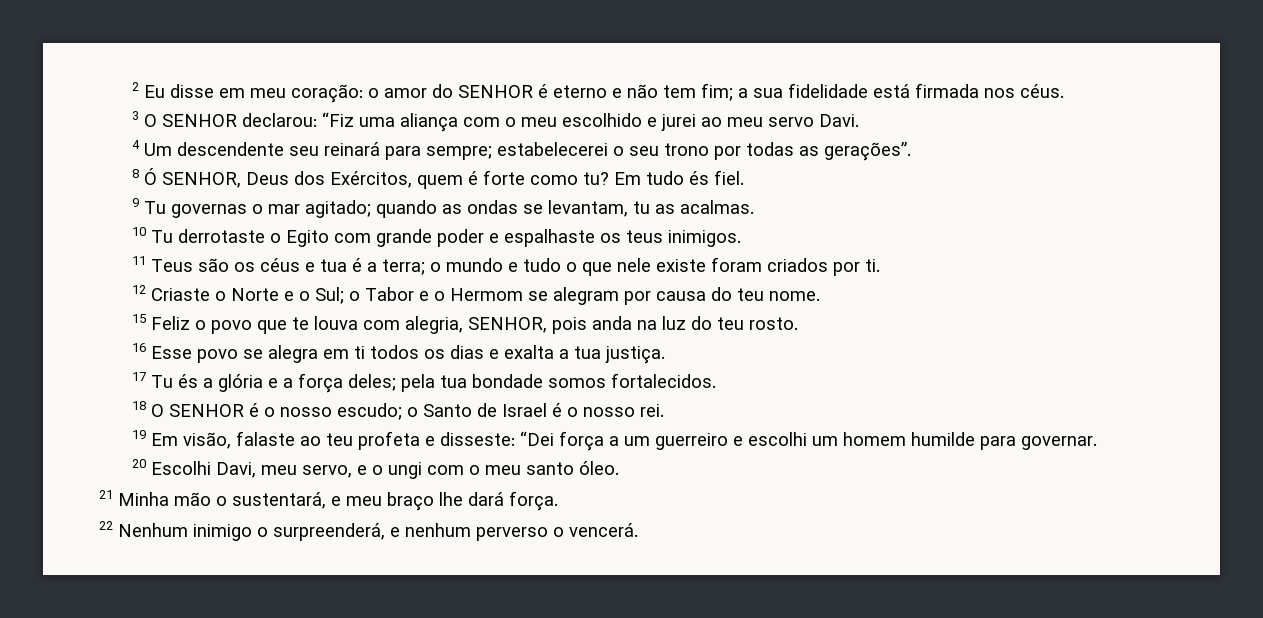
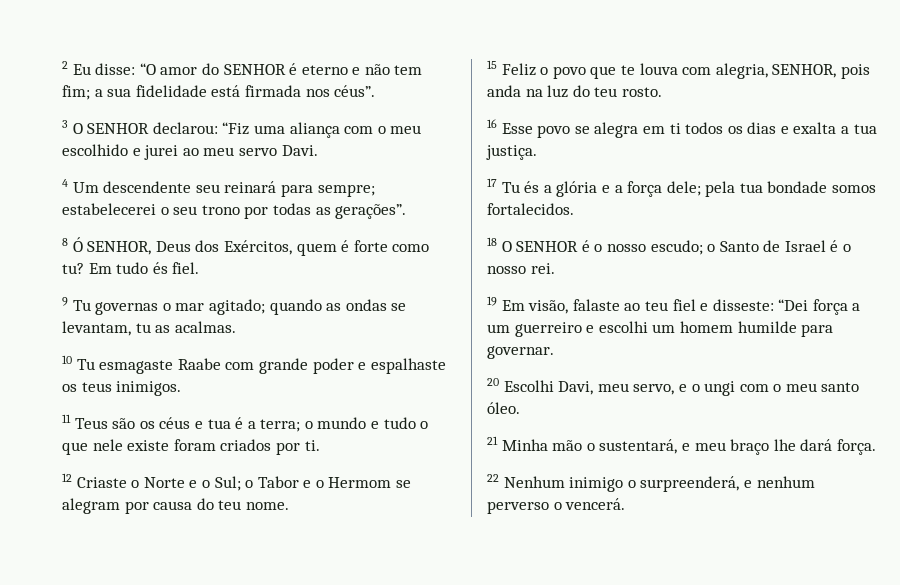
- 2 Eu disse em meu coração: o amor do SENHOR é eterno e não tem fim; a sua fidelidade está firmada nos céus.
+ 2 Eu disse: “O amor do SENHOR é eterno e não tem fim; a sua fidelidade está firmada nos céus”.
- 10 Tu derrotaste o Egito com grande poder e espalhaste os teus inimigos.
+ 10 Tu esmagaste Raabe com grande poder e espalhaste os teus inimigos.
- 17 Tu és a glória e a força deles; pela tua bondade somos fortalecidos.
+ 17 Tu és a glória e a força dele; pela tua bondade somos fortalecidos.
- 19 Em visão, falaste ao teu profeta e disseste: “Dei força a um guerreiro e escolhi um homem humilde para governar.
+ 19 Em visão, falaste ao teu fiel e disseste: “Dei força a um guerreiro e escolhi um homem humilde para governar.

